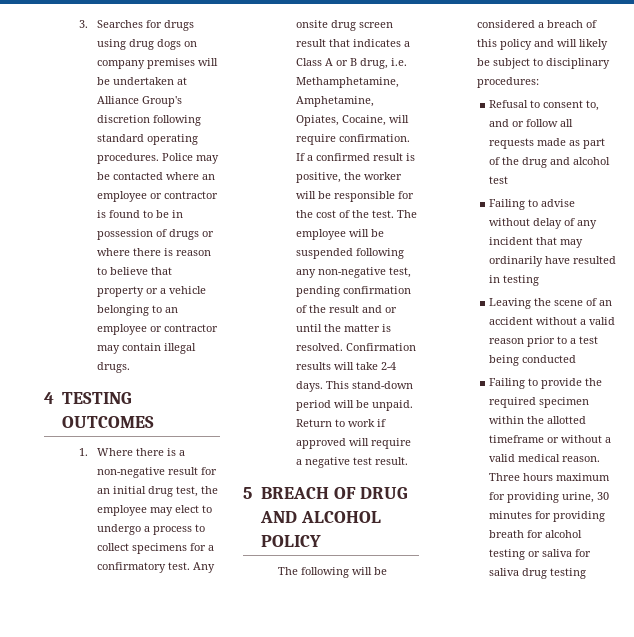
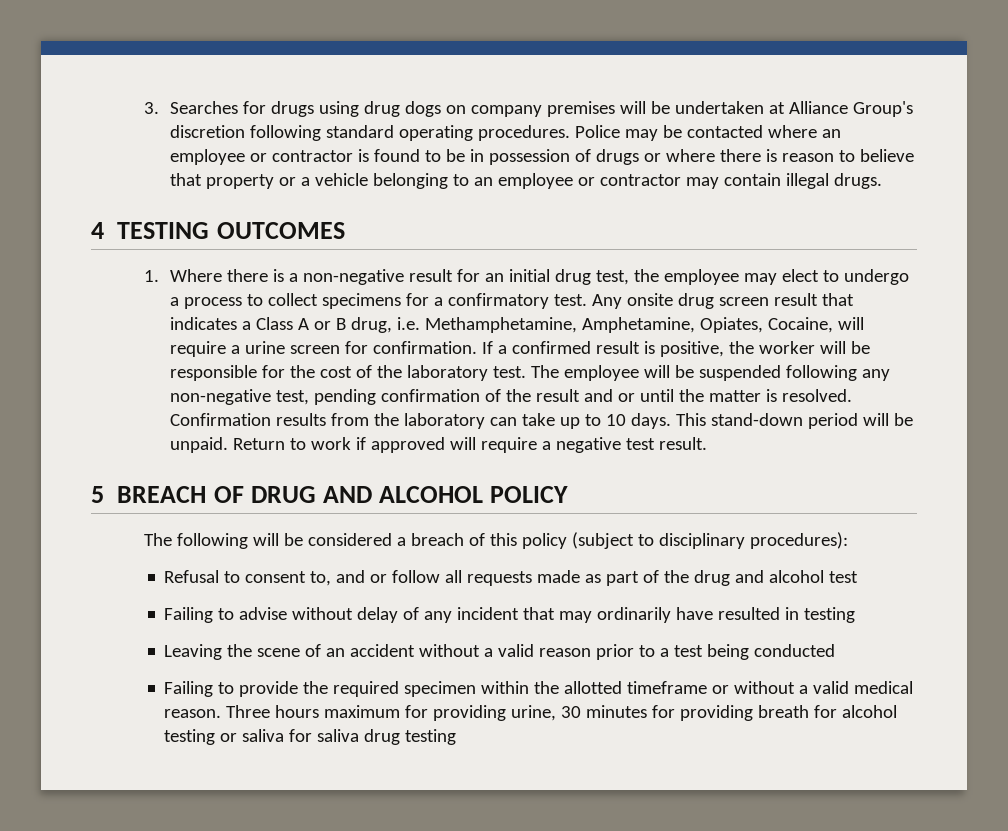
- Any onsite drug screen result that indicates a Class A or B drug, i.e. Methamphetamine, Amphetamine, Opiates, Cocaine, will require confirmation.
+ Any onsite drug screen result that indicates a Class A or B drug, i.e. Methamphetamine, Amphetamine, Opiates, Cocaine, will require a urine screen for confirmation.
- If a confirmed result is positive, the worker will be responsible for the cost of the test.
+ If a confirmed result is positive, the worker will be responsible for the cost of the laboratory test.
- Confirmation results will take 2-4 days.
+ Confirmation results from the laboratory can take up to 10 days.
- The following will be considered a breach of this policy and will likely be subject to disciplinary procedures:
+ The following will be considered a breach of this policy (subject to disciplinary procedures):

